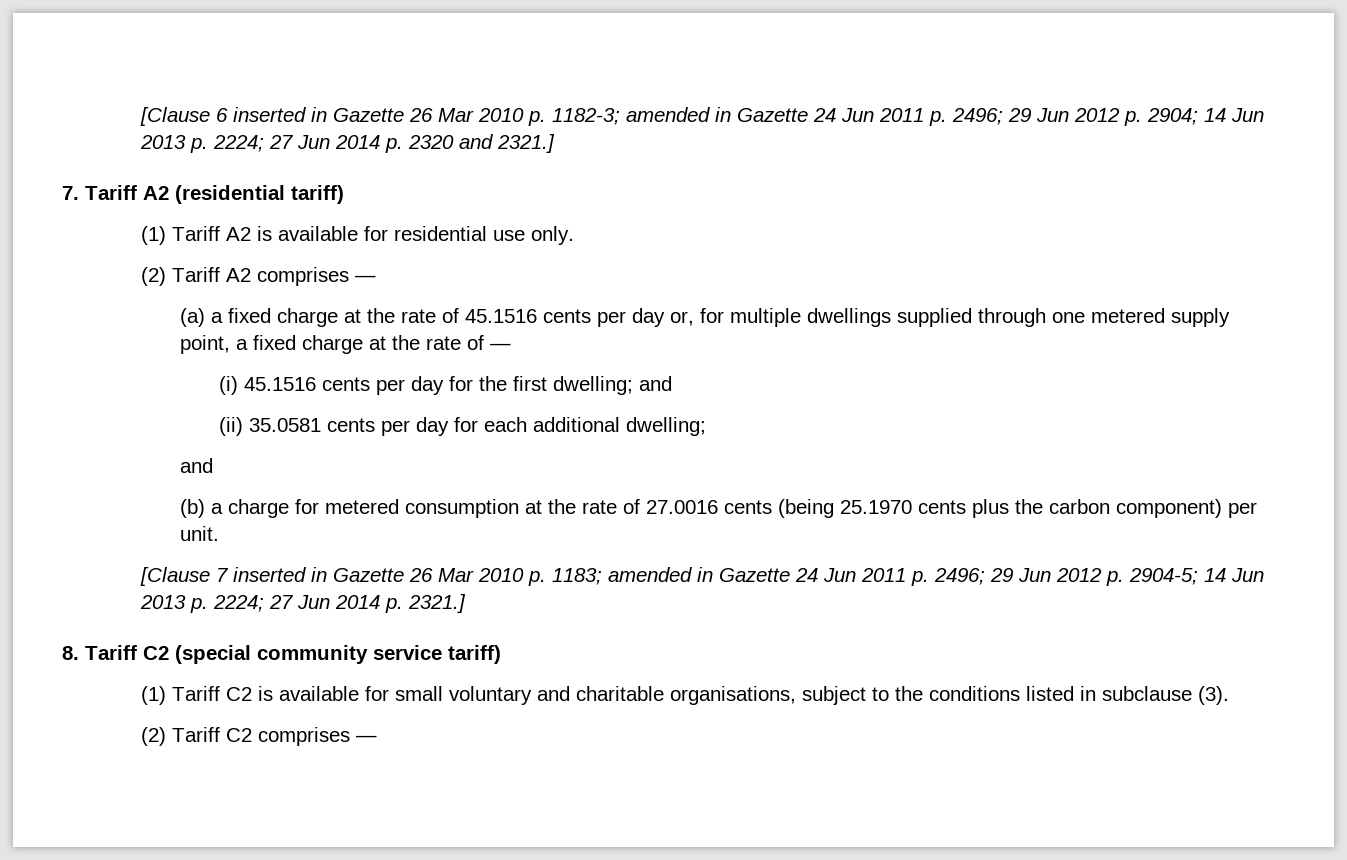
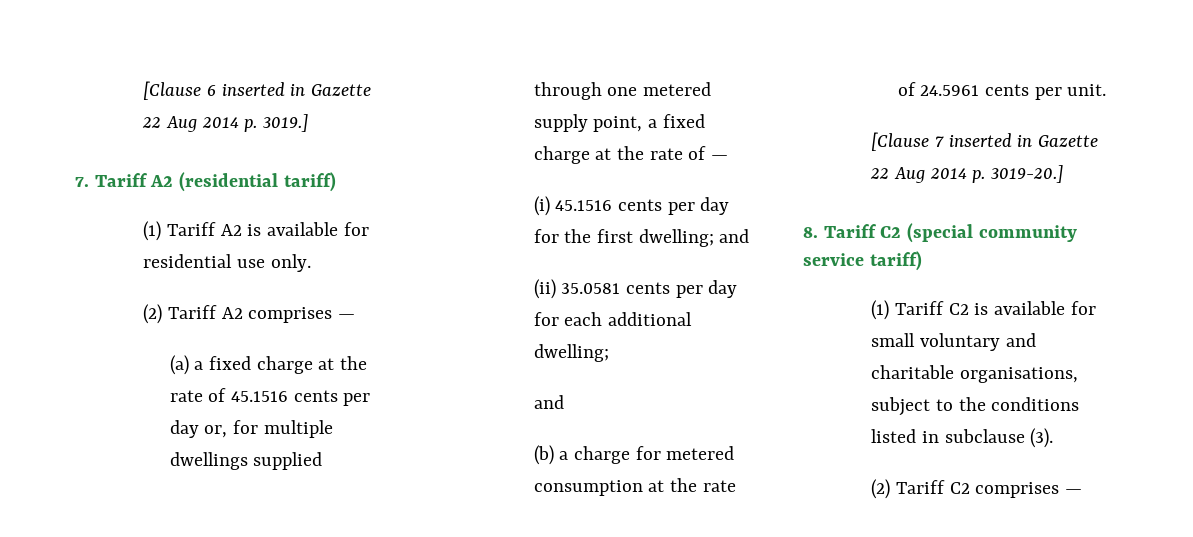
- [Clause 6 inserted in Gazette 26 Mar 2010 p. 1182-3; amended in Gazette 24 Jun 2011 p. 2496; 29 Jun 2012 p. 2904; 14 Jun 2013 p. 2224; 27 Jun 2014 p. 2320 and 2321.]
+ [Clause 6 inserted in Gazette 22 Aug 2014 p. 3019.]
- (b) a charge for metered consumption at the rate of 27.0016 cents (being 25.1970 cents plus the carbon component) per unit.
+ (b) a charge for metered consumption at the rate of 24.5961 cents per unit.
- [Clause 7 inserted in Gazette 26 Mar 2010 p. 1183; amended in Gazette 24 Jun 2011 p. 2496; 29 Jun 2012 p. 2904-5; 14 Jun 2013 p. 2224; 27 Jun 2014 p. 2321.]
+ [Clause 7 inserted in Gazette 22 Aug 2014 p. 3019-20.]

